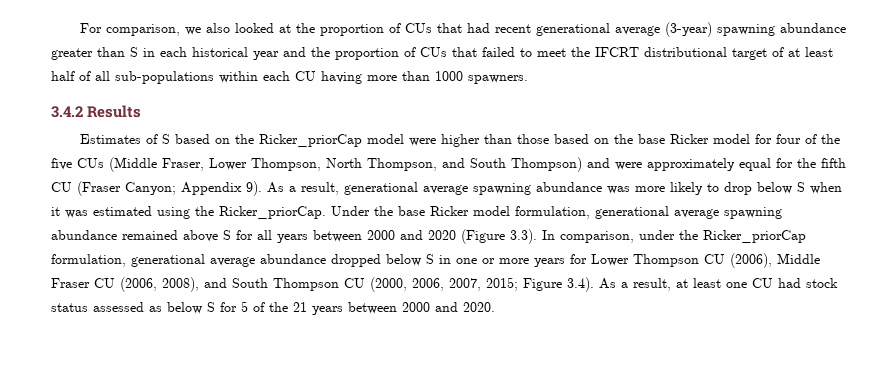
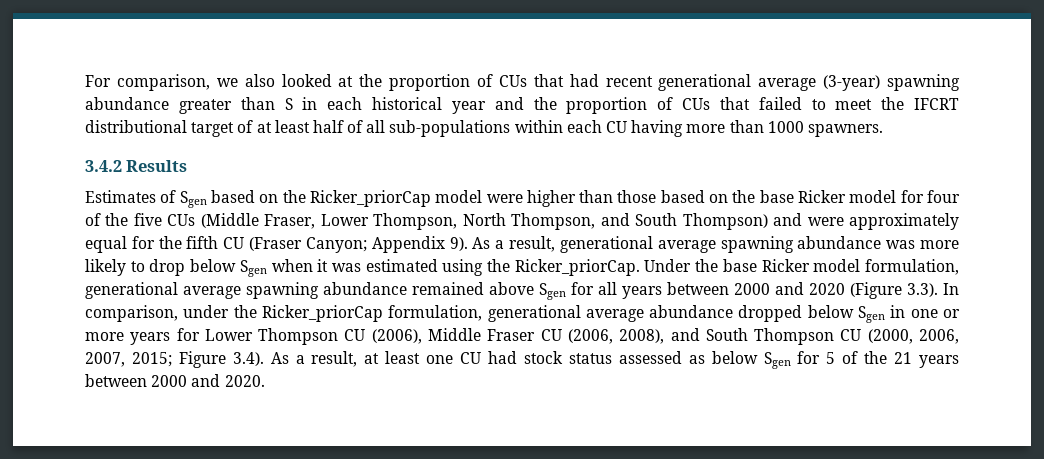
- Estimates of S based on the Ricker_priorCap model were higher than those based on the base Ricker model for four of the five CUs (Middle Fraser, Lower Thompson, North Thompson, and South Thompson) and were approximately equal for the fifth CU (Fraser Canyon; Appendix 9).
+ Estimates of Sgen based on the Ricker_priorCap model were higher than those based on the base Ricker model for four of the five CUs (Middle Fraser, Lower Thompson, North Thompson, and South Thompson) and were approximately equal for the fifth CU (Fraser Canyon; Appendix 9).
- As a result, generational average spawning abundance was more likely to drop below S when it was estimated using the Ricker_priorCap.
+ As a result, generational average spawning abundance was more likely to drop below Sgen when it was estimated using the Ricker_priorCap.
- Under the base Ricker model formulation, generational average spawning abundance remained above S for all years between 2000 and 2020 (Figure 3.3). In comparison, under the Ricker_priorCap formulation, generational average abundance dropped below S in one or more years for Lower Thompson CU (2006), Middle Fraser CU (2006, 2008), and South Thompson CU (2000, 2006, 2007, 2015;
+ Under the base Ricker model formulation, generational average spawning abundance remained above Sgen for all years between 2000 and 2020 (Figure 3.3). In comparison, under the Ricker_priorCap formulation, generational average abundance dropped below Sgen in one or more years for Lower Thompson CU (2006), Middle Fraser CU (2006, 2008), and South Thompson CU (2000, 2006, 2007, 2015;
- Figure 3.4). As a result, at least one CU had stock status assessed as below S for 5 of the 21 years between 2000 and 2020.
+ Figure 3.4). As a result, at least one CU had stock status assessed as below Sgen for 5 of the 21 years between 2000 and 2020.

